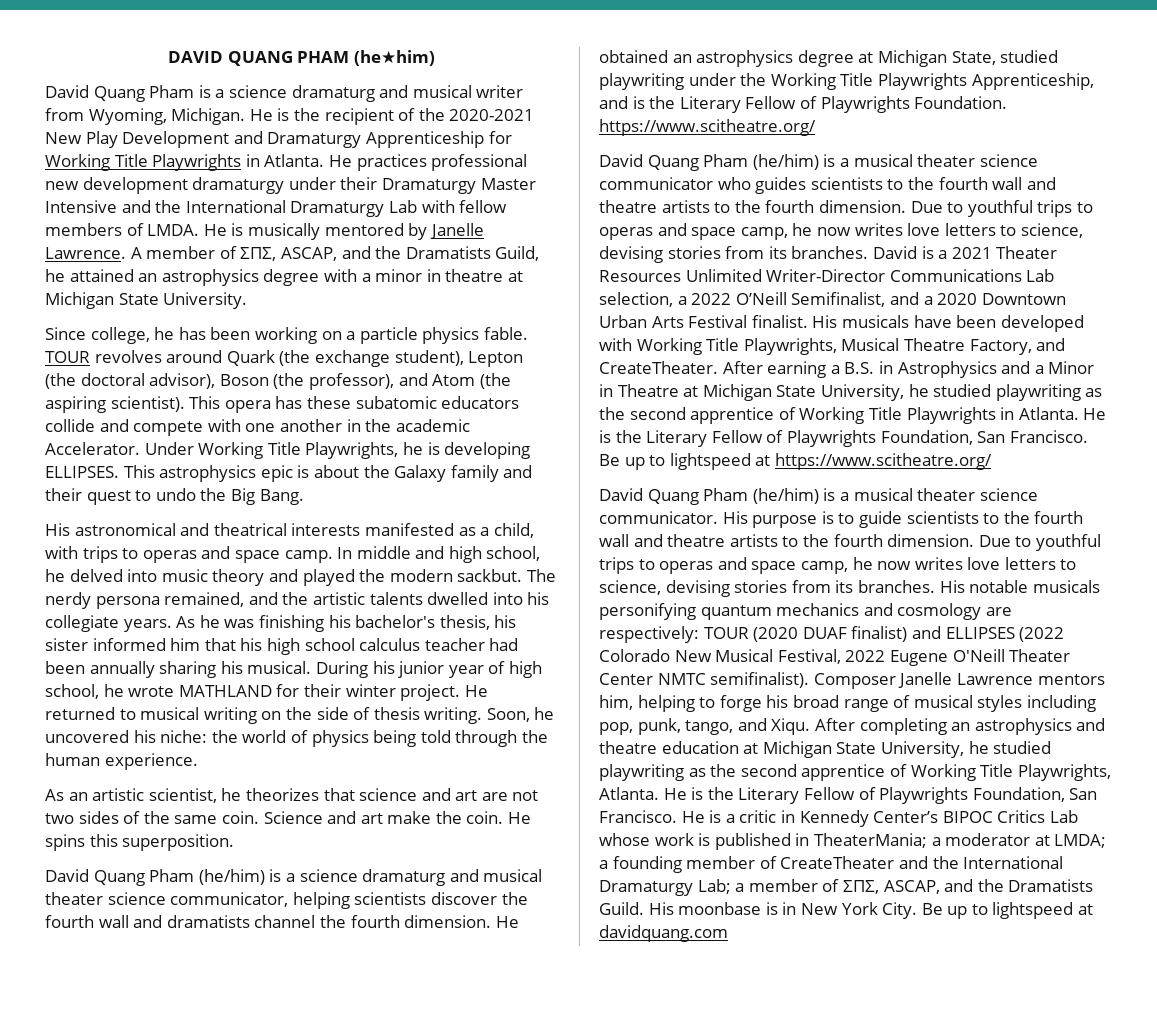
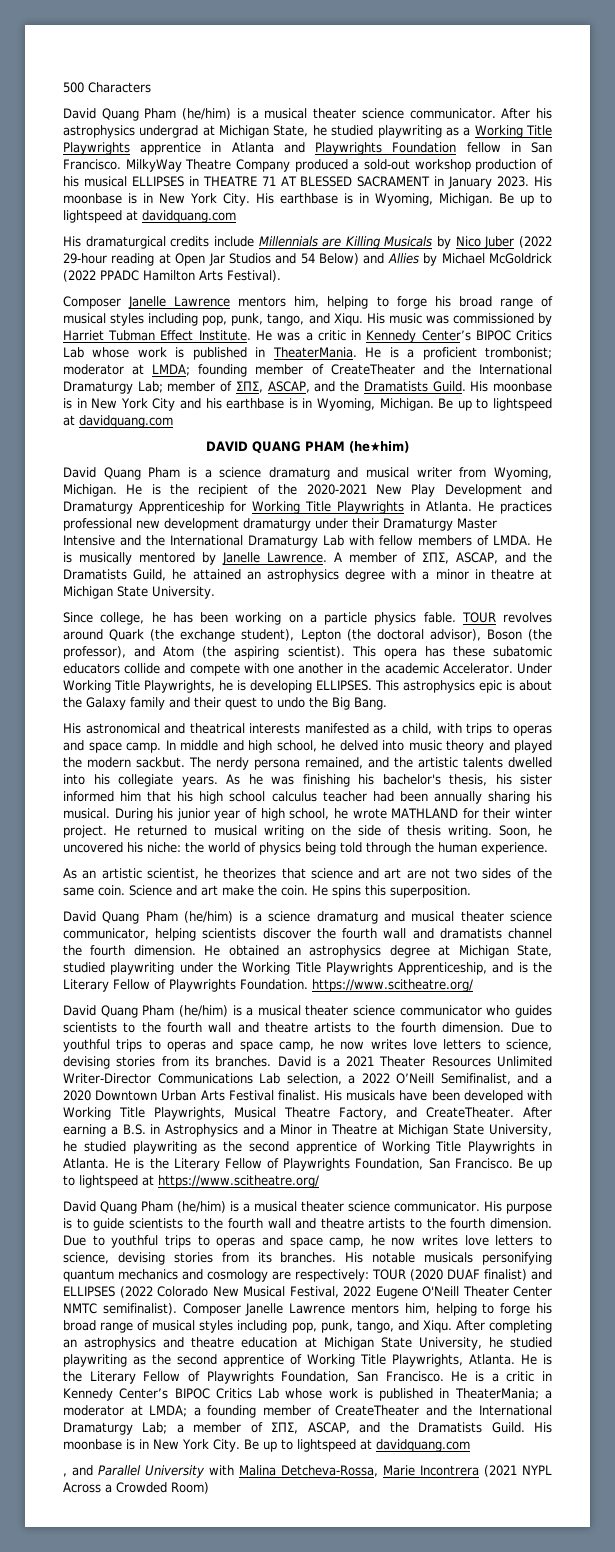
+ 500 Characters
+ David Quang Pham (he/him) is a musical theater science communicator. After his astrophysics undergrad at Michigan State, he studied playwriting as a Working Title Playwrights apprentice in Atlanta and Playwrights Foundation fellow in San Francisco. MilkyWay Theatre Company produced a sold-out workshop production of his musical ELLIPSES in THEATRE 71 AT BLESSED SACRAMENT in January 2023. His moonbase is in New York City. His earthbase is in Wyoming, Michigan. Be up to lightspeed at davidquang.com
+ His dramaturgical credits include Millennials are Killing Musicals by Nico Juber (2022 29-hour reading at Open Jar Studios and 54 Below) and Allies by Michael McGoldrick (2022 PPADC Hamilton Arts Festival).
+ Composer Janelle Lawrence mentors him, helping to forge his broad range of musical styles including pop, punk, tango, and Xiqu. His music was commissioned by Harriet Tubman Effect Institute. He was a critic in Kennedy Center’s BIPOC Critics Lab whose work is published in TheaterMania. He is a proficient trombonist; moderator at LMDA; founding member of CreateTheater and the International Dramaturgy Lab; member of ΣΠΣ, ASCAP, and the Dramatists Guild. His moonbase is in New York City and his earthbase is in Wyoming, Michigan. Be up to lightspeed at davidquang.com
+ , and Parallel University with Malina Detcheva-Rossa, Marie Incontrera (2021 NYPL Across a Crowded Room)

